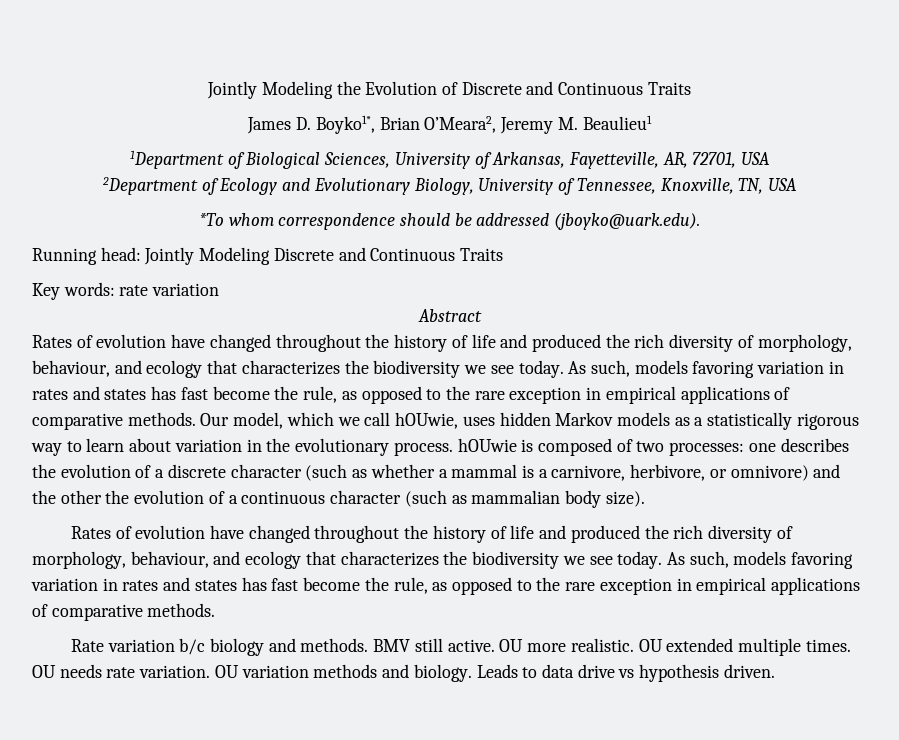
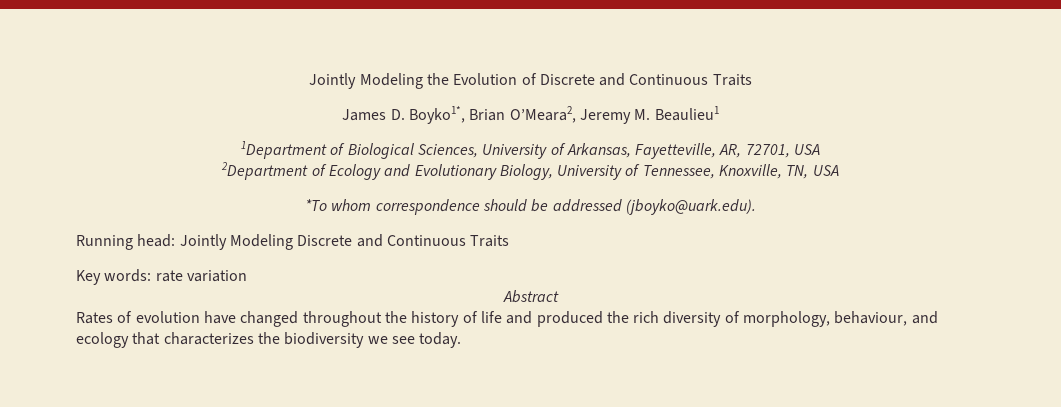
- As such, models favoring variation in rates and states has fast become the rule, as opposed to the rare exception in empirical applications of comparative methods. Our model, which we call hOUwie, uses hidden Markov models as a statistically rigorous way to learn about variation in the evolutionary process. hOUwie is composed of two processes: one describes the evolution of a discrete character (such as whether a mammal is a carnivore, herbivore, or omnivore) and the other the evolution of a continuous character (such as mammalian body size).
- Rates of evolution have changed throughout the history of life and produced the rich diversity of morphology, behaviour, and ecology that characterizes the biodiversity we see today. As such, models favoring variation in rates and states has fast become the rule, as opposed to the rare exception in empirical applications of comparative methods.
- Rate variation b/c biology and methods. BMV still active. OU more realistic. OU extended multiple times. OU needs rate variation. OU variation methods and biology. Leads to data drive vs hypothesis driven.

